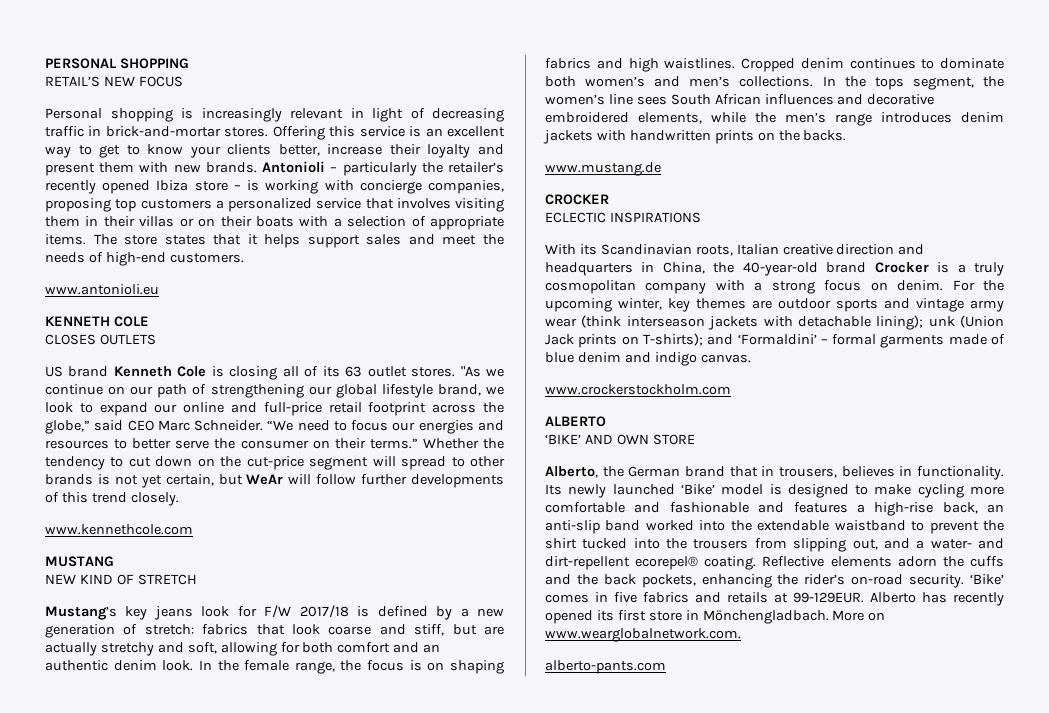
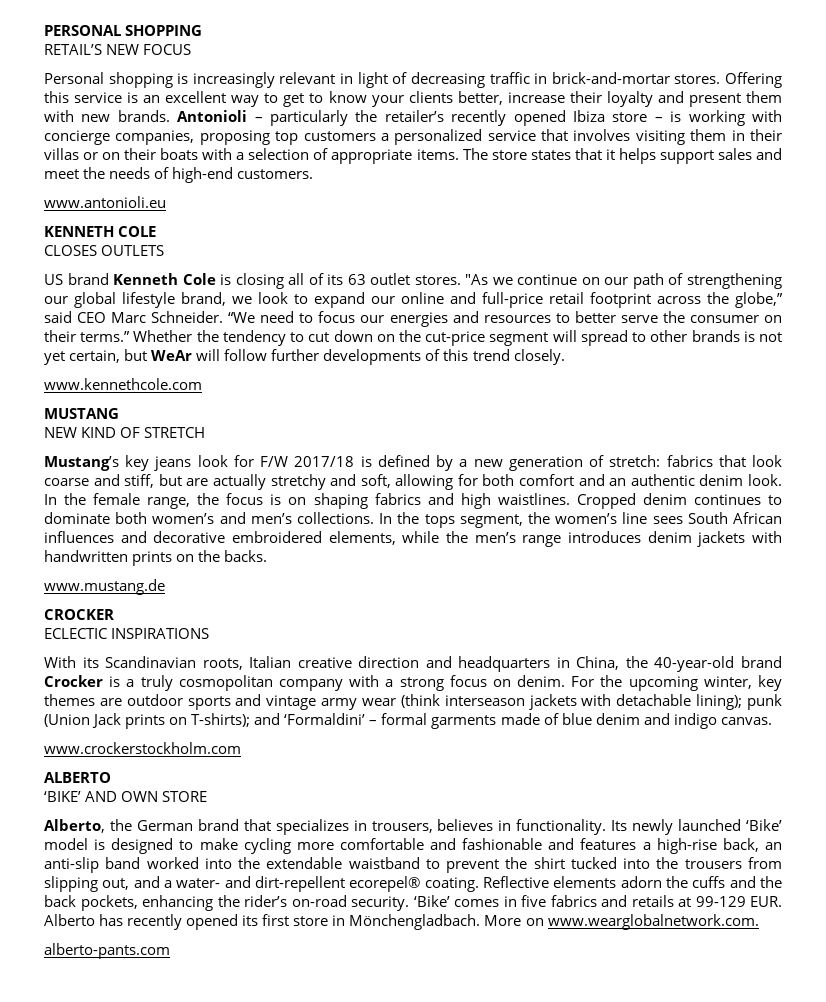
- For the upcoming winter, key themes are outdoor sports and vintage army wear (think interseason jackets with detachable lining); unk (Union Jack prints on T-shirts); and ‘Formaldini’ – formal garments made of blue denim and indigo canvas.
+ For the upcoming winter, key themes are outdoor sports and vintage army wear (think interseason jackets with detachable lining); punk (Union Jack prints on T-shirts); and ‘Formaldini’ – formal garments made of blue denim and indigo canvas.
- Alberto, the German brand that in trousers, believes in functionality.
+ Alberto, the German brand that specializes in trousers, believes in functionality.
- ‘Bike’ comes in five fabrics and retails at 99-129EUR. Alberto has recently opened its first store in Mönchengladbach.
+ ‘Bike’ comes in five fabrics and retails at 99-129 EUR. Alberto has recently opened its first store in Mönchengladbach.

